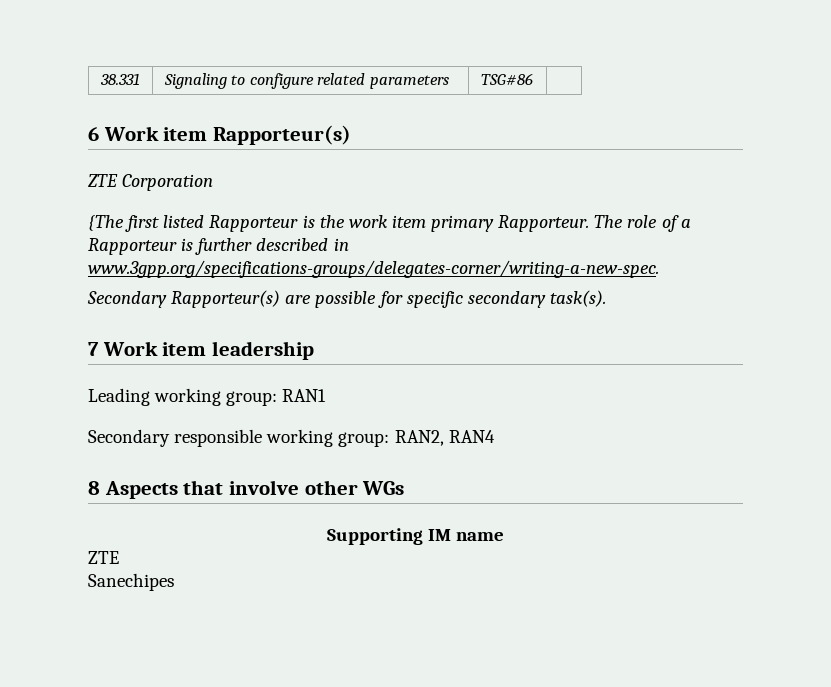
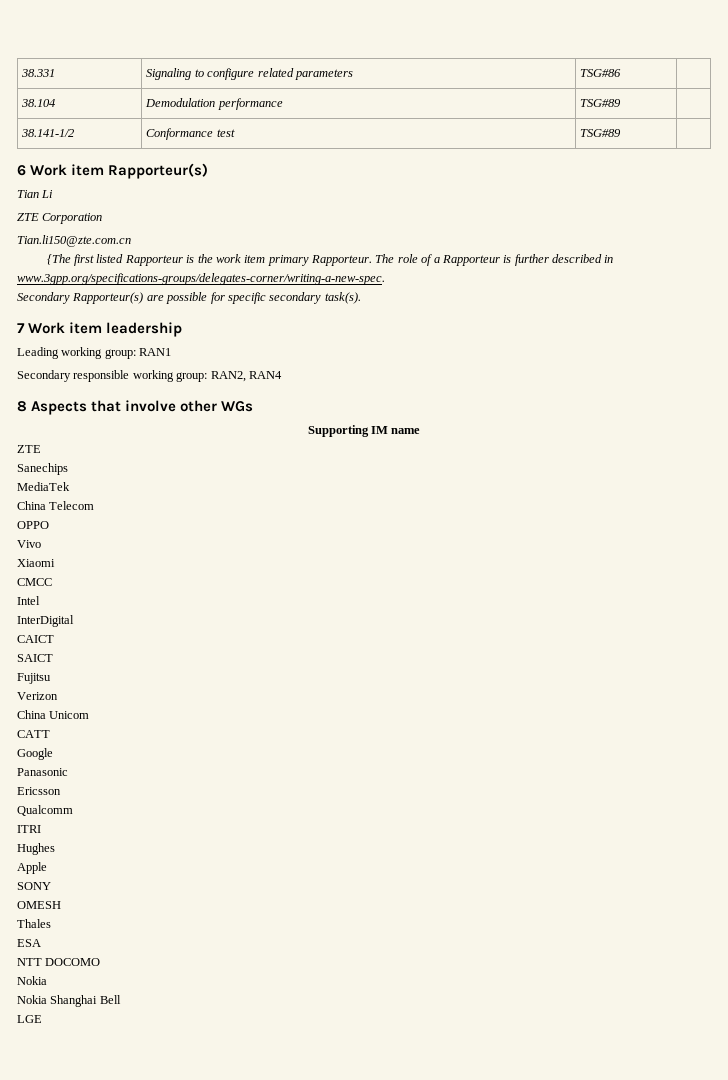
+ 38.104 | Demodulation performance | TSG#89 |
+ 38.141-1/2 | Conformance test | TSG#89 |
+ Tian Li
+ Tian.li150@zte.com.cn
- Sanechipes
+ Sanechips
+ MediaTek
+ China Telecom
+ OPPO
+ Vivo
+ Xiaomi
+ CMCC
+ Intel
+ InterDigital
+ CAICT
+ SAICT
+ Fujitsu
+ Verizon
+ China Unicom
+ CATT
+ Google
+ Panasonic
+ Ericsson
+ Qualcomm
+ ITRI
+ Hughes
+ Apple
+ SONY
+ OMESH
+ Thales
+ ESA
+ NTT DOCOMO
+ Nokia
+ Nokia Shanghai Bell
+ LGE

